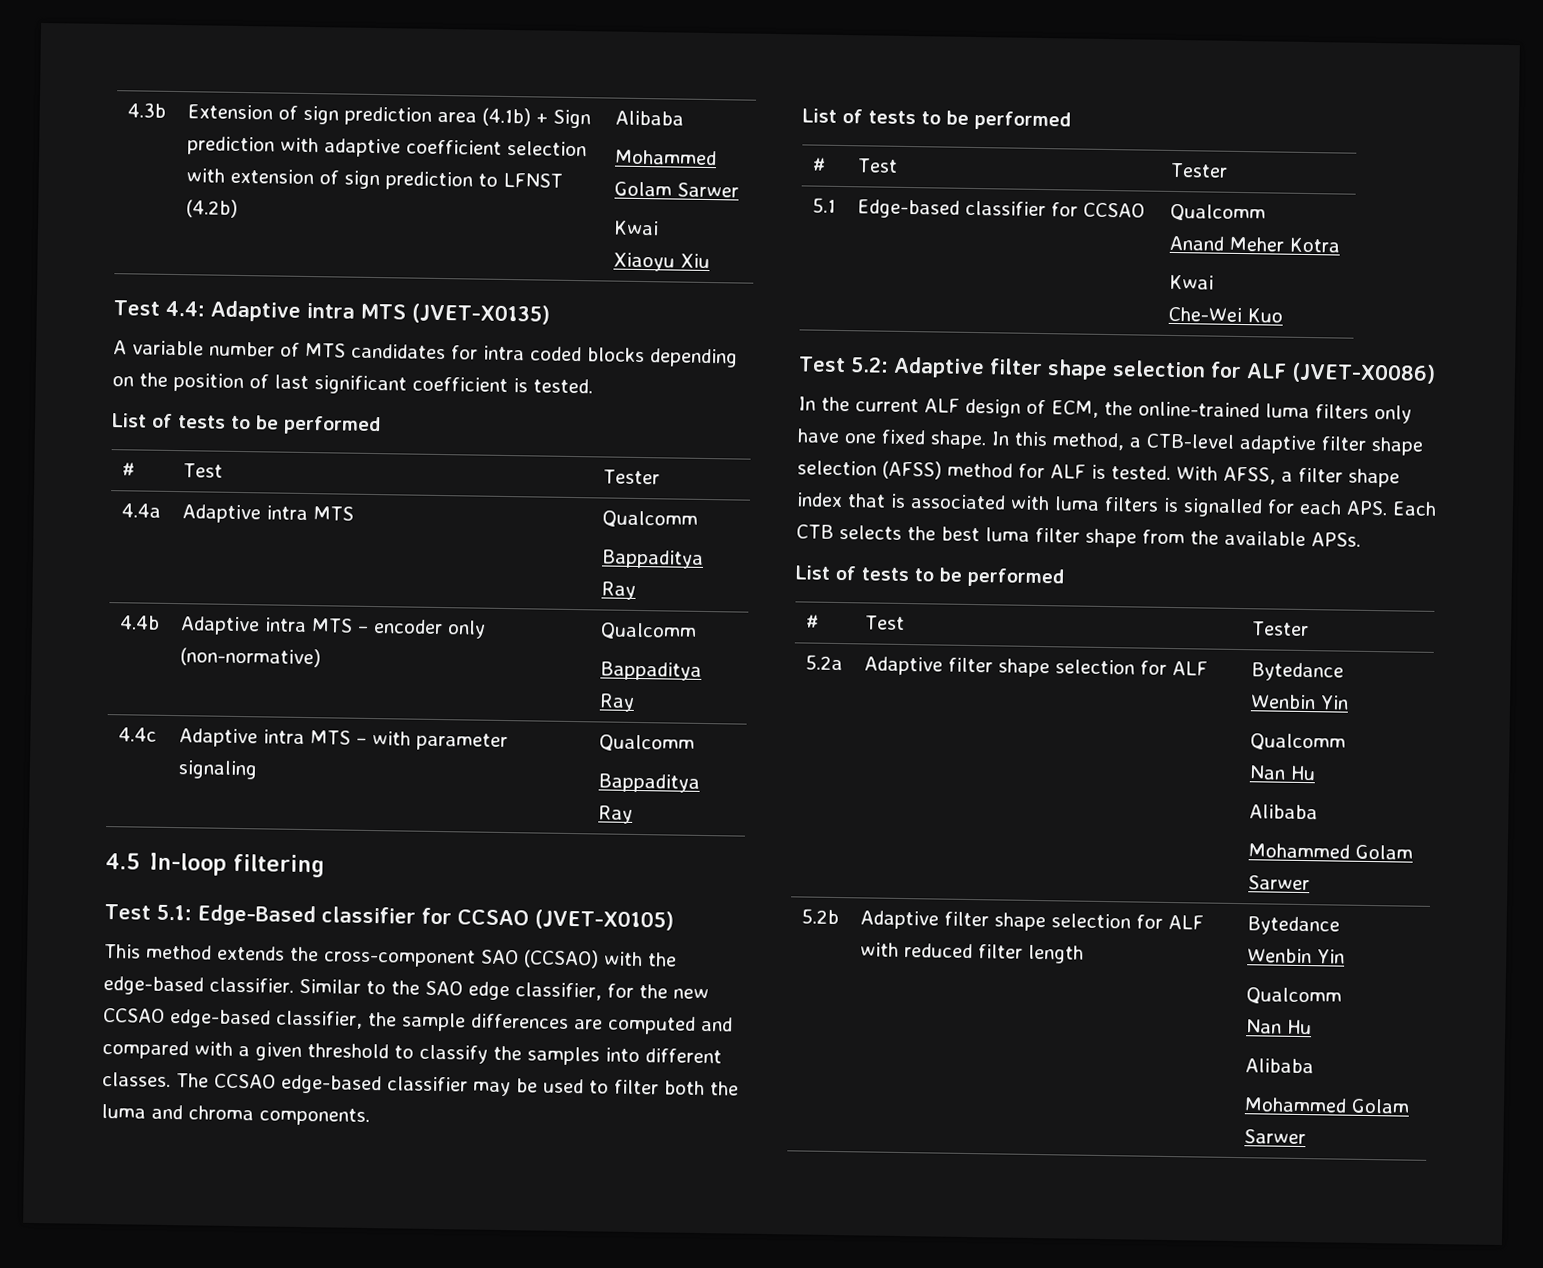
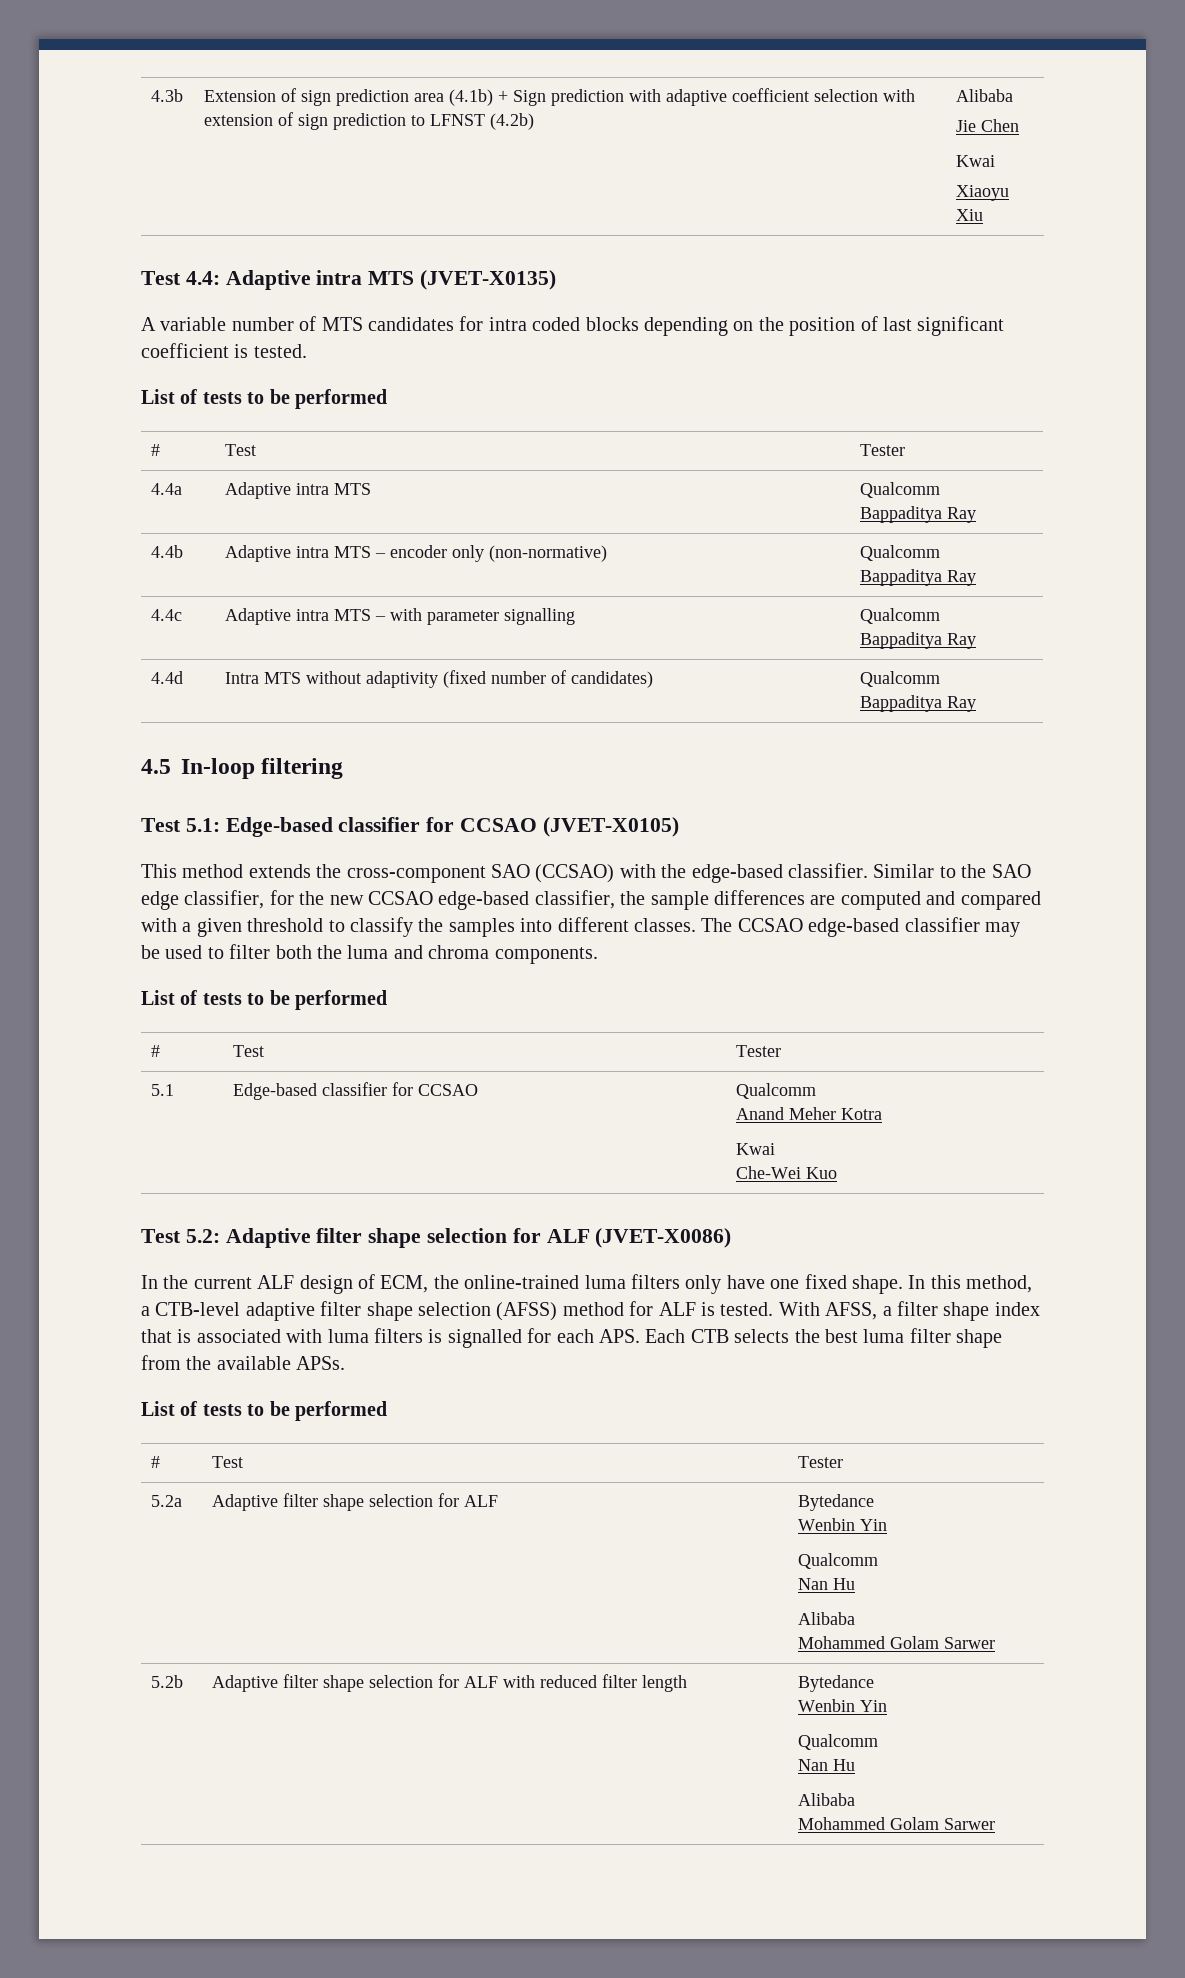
  4.3b | Extension of sign prediction area (4.1b) + Sign prediction with adaptive coefficient selection with extension of sign prediction to LFNST (4.2b) | Alibaba
- Mohammed Golam Sarwer
+ Jie Chen
- 4.4c | Adaptive intra MTS – with parameter signaling | Qualcomm
+ 4.4c | Adaptive intra MTS – with parameter signalling | Qualcomm
+ Bappaditya Ray
+ 4.4d | Intra MTS without adaptivity (fixed number of candidates) | Qualcomm
- Test 5.1: Edge-Based classifier for CCSAO (JVET-X0105)
+ Test 5.1: Edge-based classifier for CCSAO (JVET-X0105)

